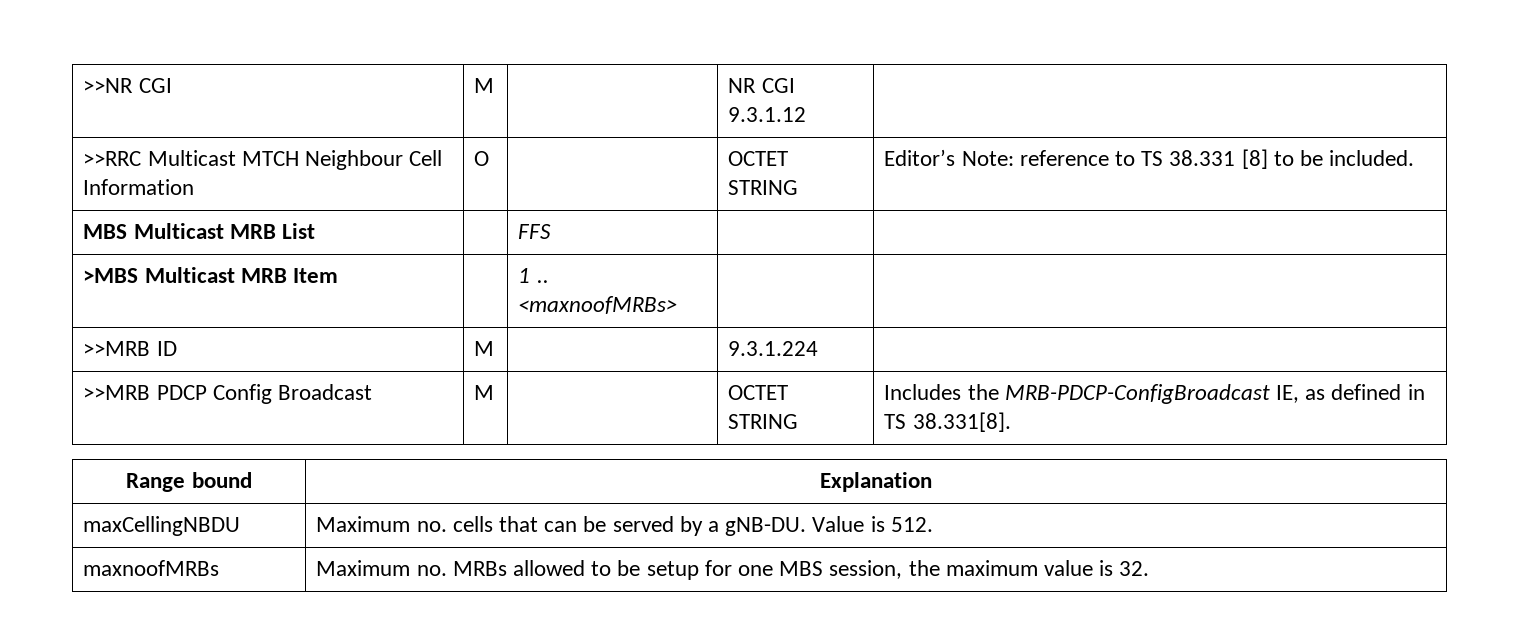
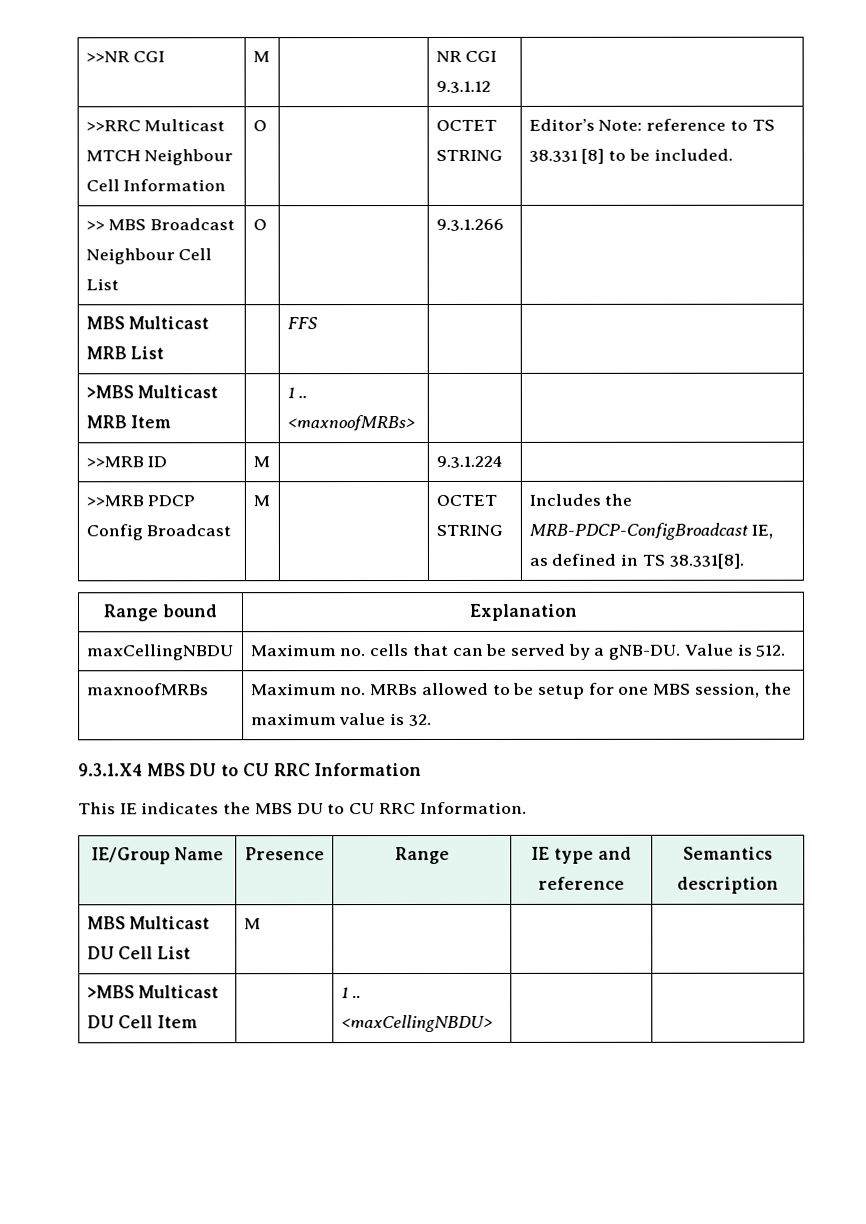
+ >> MBS Broadcast Neighbour Cell List | O | | 9.3.1.266 |
+ 9.3.1.X4 MBS DU to CU RRC Information
+ This IE indicates the MBS DU to CU RRC Information.
+ IE/Group Name | Presence | Range | IE type and reference | Semantics description
+ MBS Multicast DU Cell List | M | | |
+ >MBS Multicast DU Cell Item | | 1 .. <maxCellingNBDU> | |

